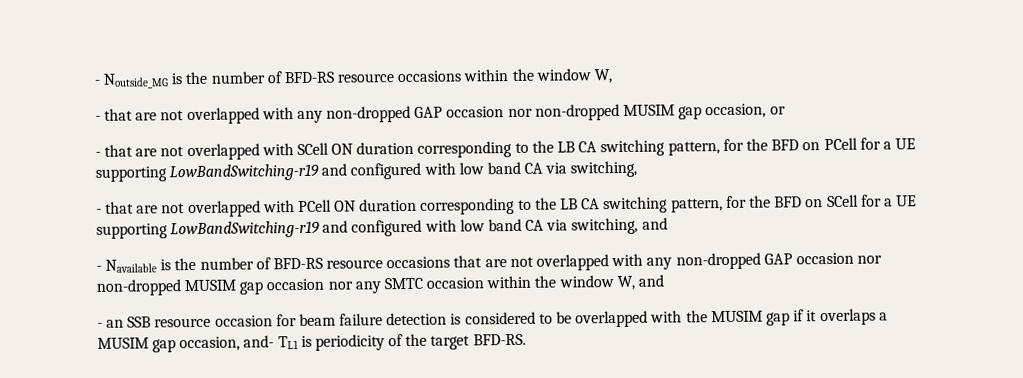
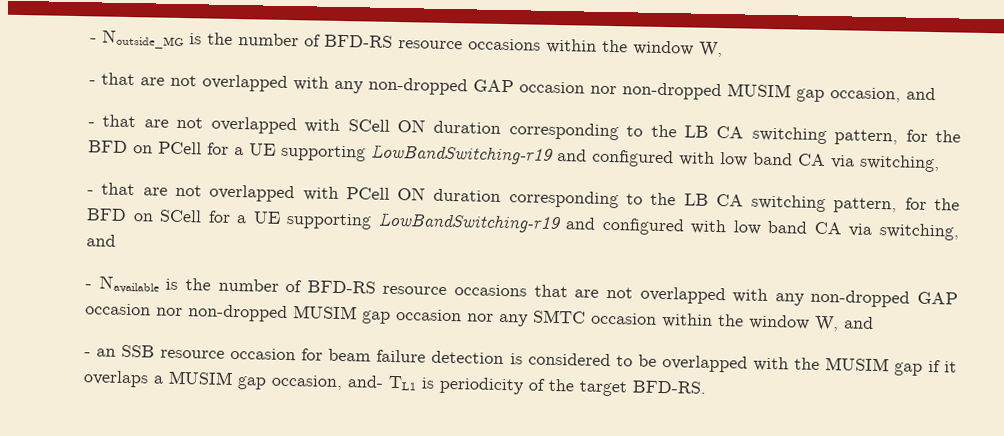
- - that are not overlapped with any non-dropped GAP occasion nor non-dropped MUSIM gap occasion, or
+ - that are not overlapped with any non-dropped GAP occasion nor non-dropped MUSIM gap occasion, and

